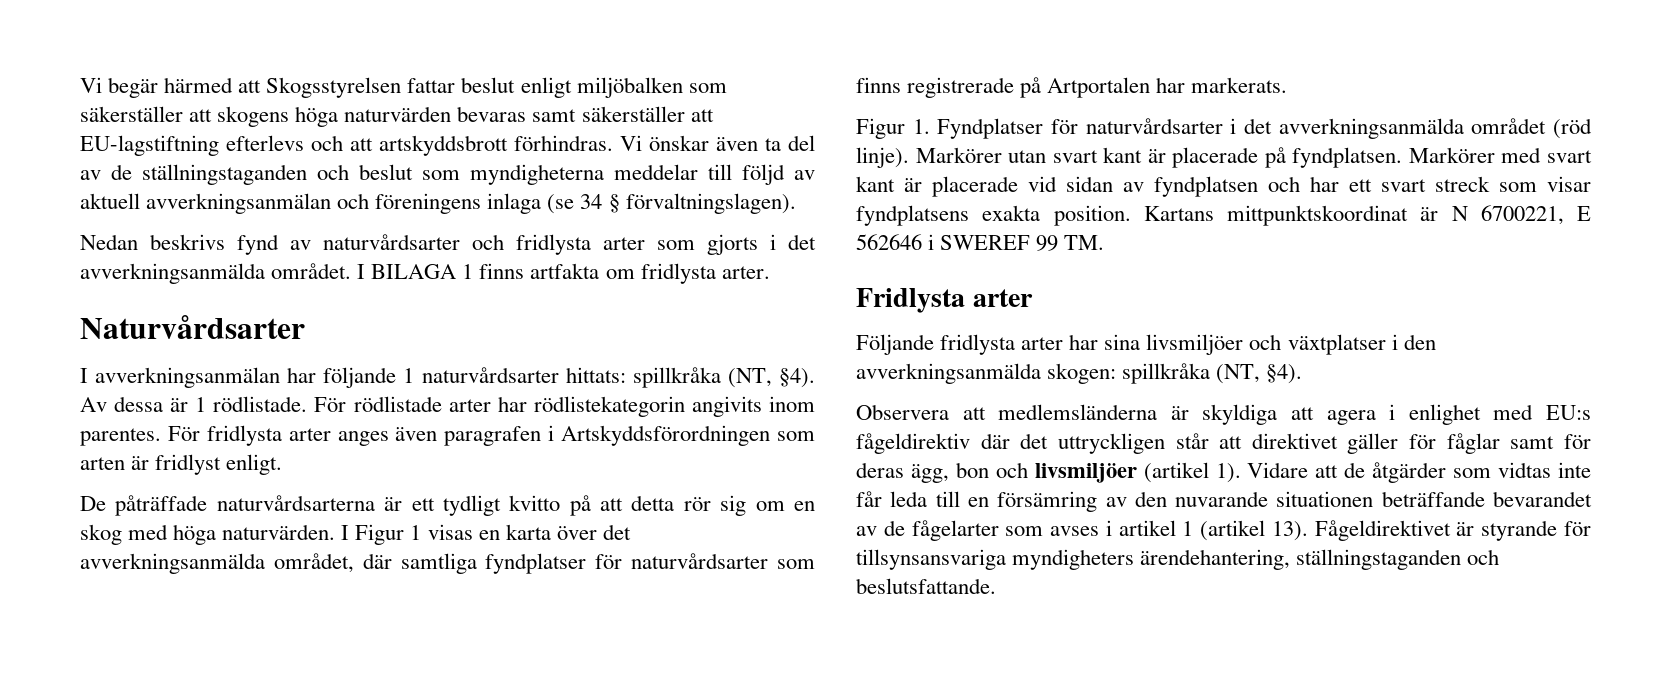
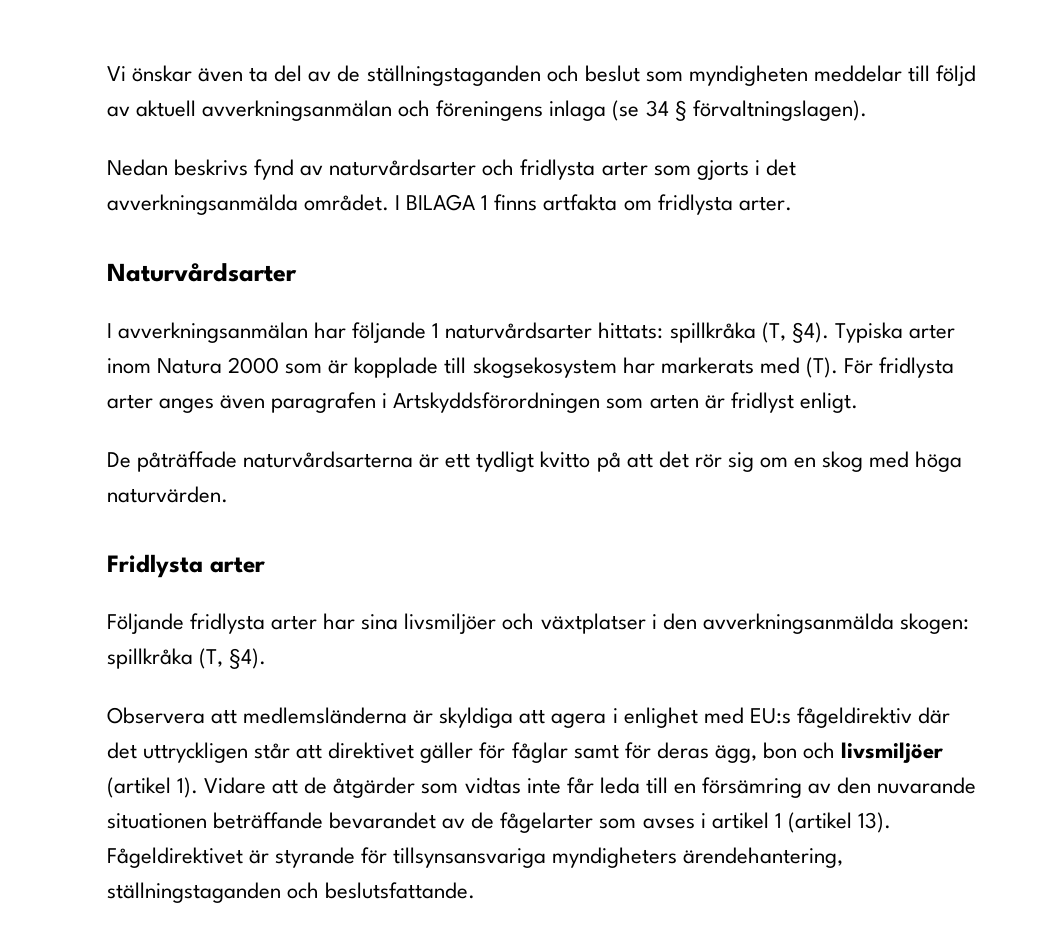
- Vi begär härmed att Skogsstyrelsen fattar beslut enligt miljöbalken som säkerställer att skogens höga naturvärden bevaras samt säkerställer att EU-lagstiftning efterlevs och att artskyddsbrott förhindras. Vi önskar även ta del av de ställningstaganden och beslut som myndigheterna meddelar till följd av aktuell avverkningsanmälan och föreningens inlaga (se 34 § förvaltningslagen).
+ Vi önskar även ta del av de ställningstaganden och beslut som myndigheten meddelar till följd av aktuell avverkningsanmälan och föreningens inlaga (se 34 § förvaltningslagen).
- I avverkningsanmälan har följande 1 naturvårdsarter hittats: spillkråka (NT, §4). Av dessa är 1 rödlistade. För rödlistade arter har rödlistekategorin angivits inom parentes. För fridlysta arter anges även paragrafen i Artskyddsförordningen som arten är fridlyst enligt.
+ I avverkningsanmälan har följande 1 naturvårdsarter hittats: spillkråka (T, §4). Typiska arter inom Natura 2000 som är kopplade till skogsekosystem har markerats med (T). För fridlysta arter anges även paragrafen i Artskyddsförordningen som arten är fridlyst enligt.
- De påträffade naturvårdsarterna är ett tydligt kvitto på att detta rör sig om en skog med höga naturvärden. I Figur 1 visas en karta över det avverkningsanmälda området, där samtliga fyndplatser för naturvårdsarter som finns registrerade på Artportalen har markerats.
- Figur 1. Fyndplatser för naturvårdsarter i det avverkningsanmälda området (röd linje). Markörer utan svart kant är placerade på fyndplatsen. Markörer med svart kant är placerade vid sidan av fyndplatsen och har ett svart streck som visar fyndplatsens exakta position. Kartans mittpunktskoordinat är N 6700221, E 562646 i SWEREF 99 TM.
+ De påträffade naturvårdsarterna är ett tydligt kvitto på att det rör sig om en skog med höga naturvärden.
- Följande fridlysta arter har sina livsmiljöer och växtplatser i den avverkningsanmälda skogen: spillkråka (NT, §4).
+ Följande fridlysta arter har sina livsmiljöer och växtplatser i den avverkningsanmälda skogen: spillkråka (T, §4).

